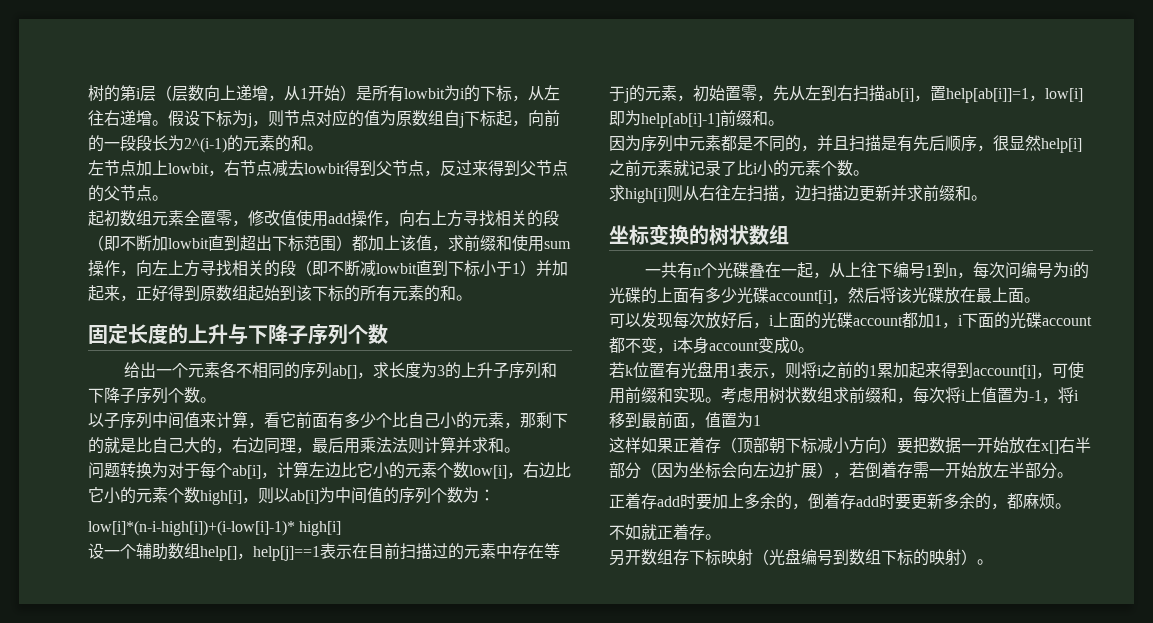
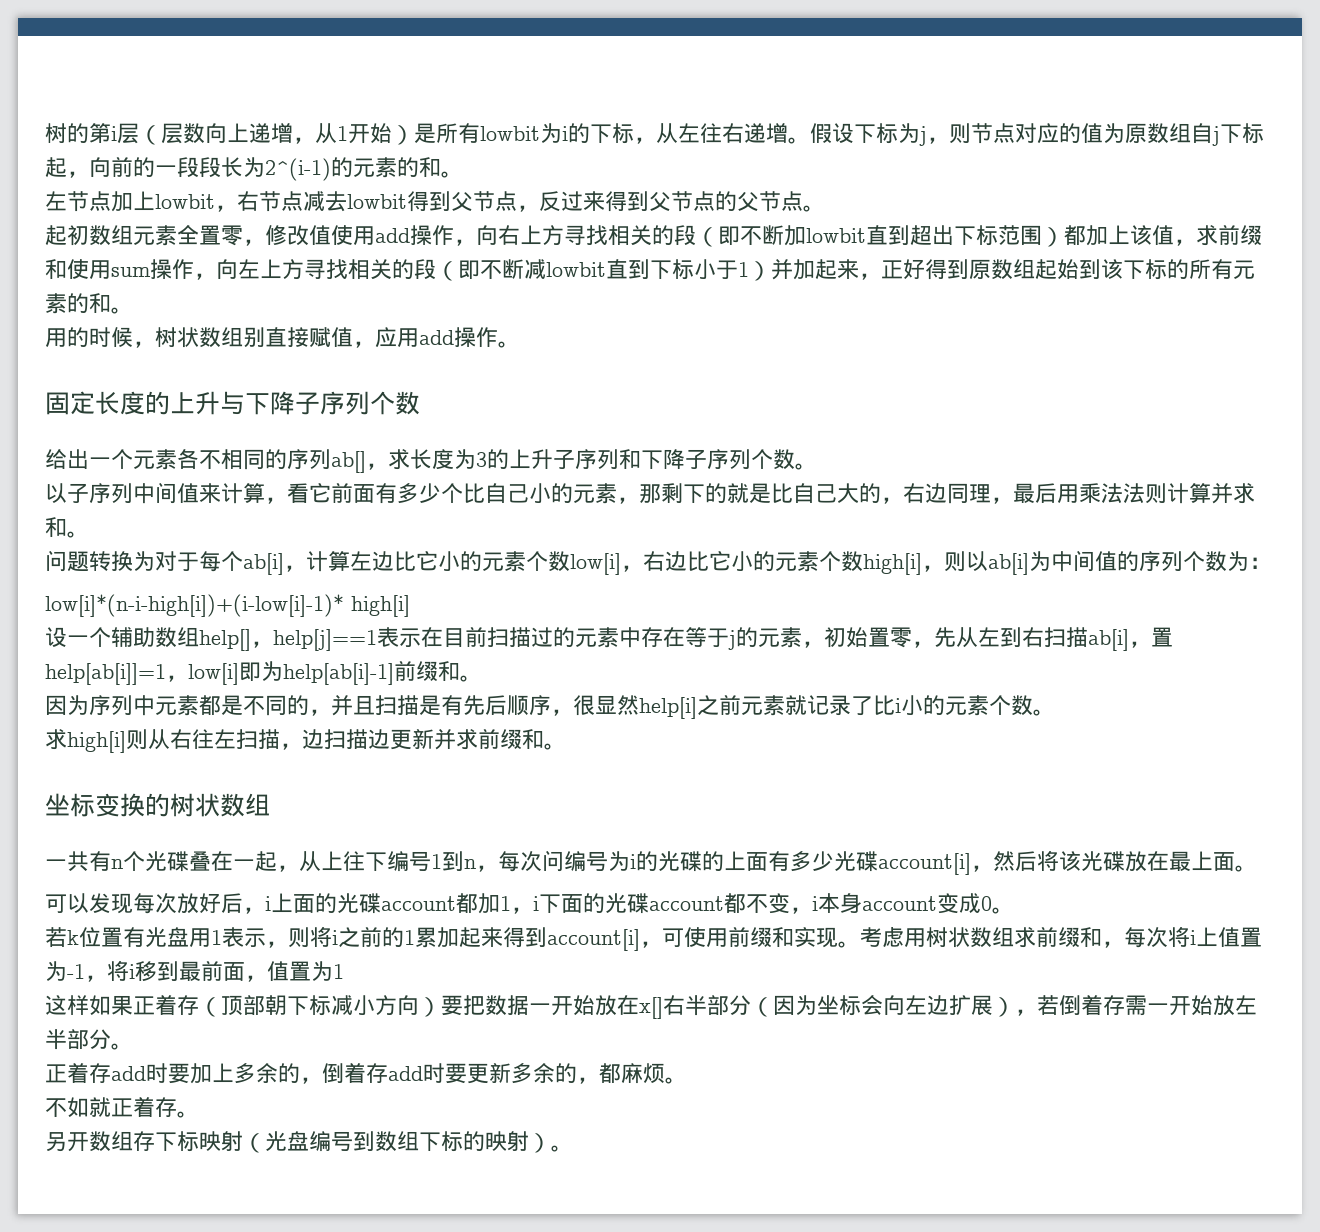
+ 用的时候，树状数组别直接赋值，应用add操作。

